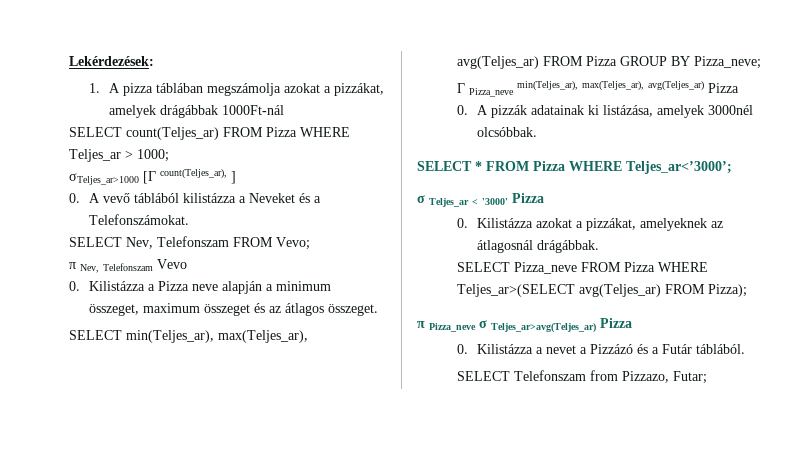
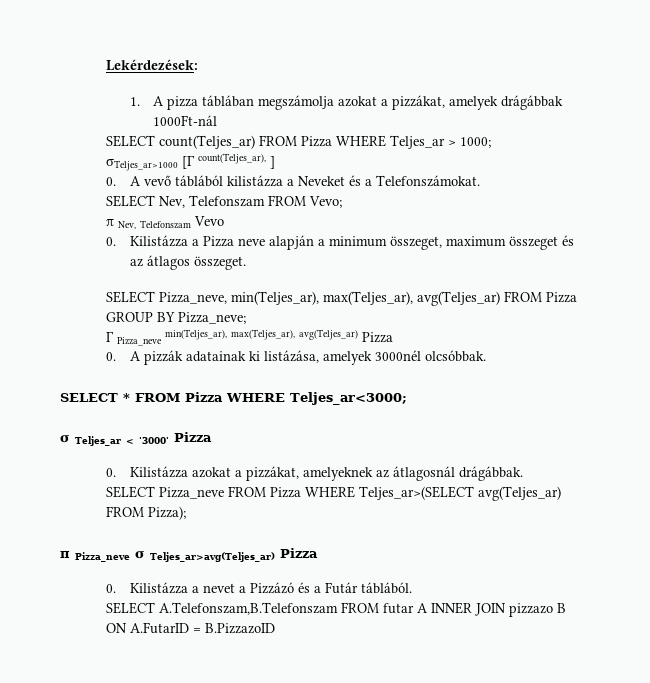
- SELECT min(Teljes_ar), max(Teljes_ar), avg(Teljes_ar) FROM Pizza GROUP BY Pizza_neve;
+ SELECT Pizza_neve, min(Teljes_ar), max(Teljes_ar), avg(Teljes_ar) FROM Pizza GROUP BY Pizza_neve;
- SELECT * FROM Pizza WHERE Teljes_ar<’3000’;
+ SELECT * FROM Pizza WHERE Teljes_ar<3000;
- SELECT Telefonszam from Pizzazo, Futar;
+ SELECT A.Telefonszam,B.Telefonszam FROM futar A INNER JOIN pizzazo B ON A.FutarID = B.PizzazoID

